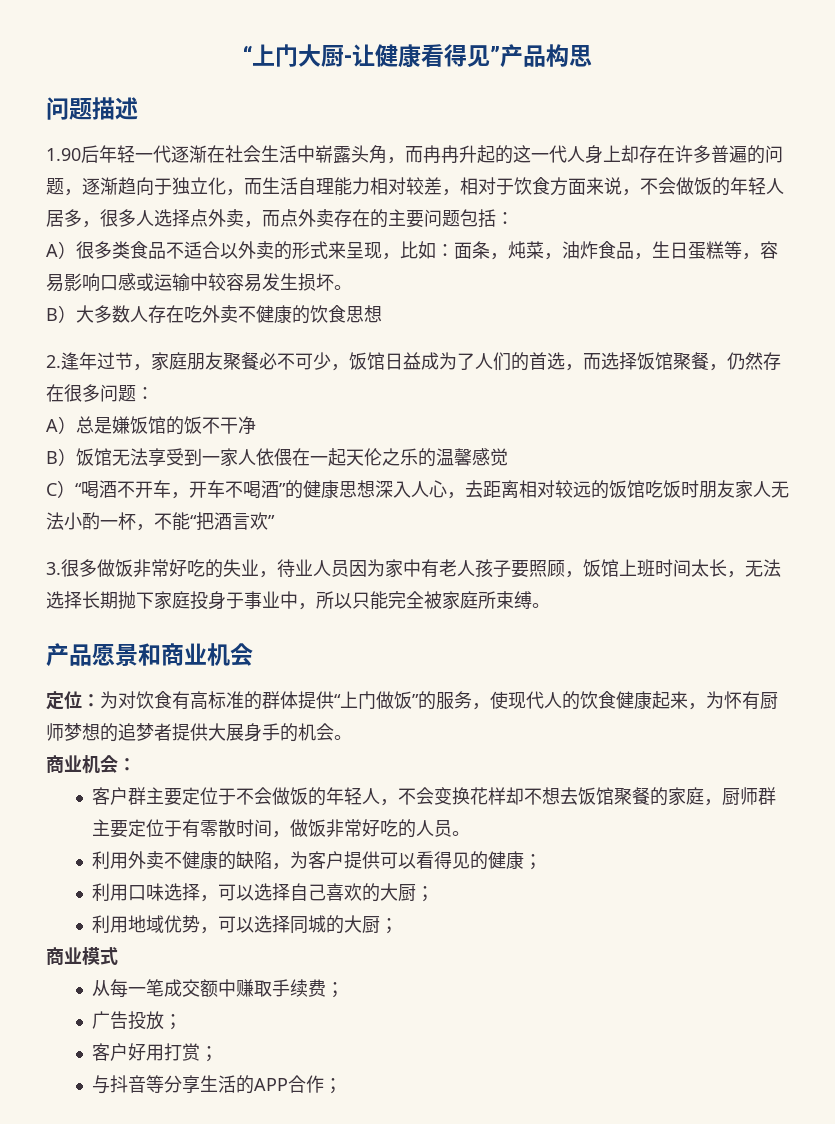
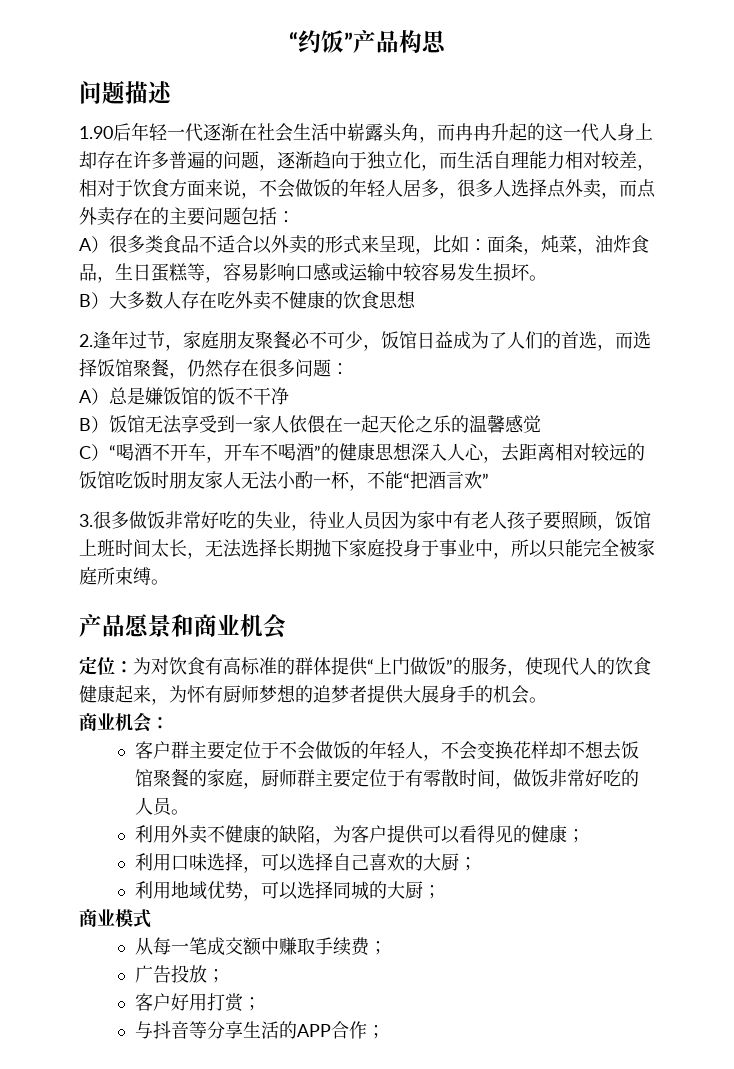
- “上门大厨-让健康看得见”产品构思
+ “约饭”产品构思

